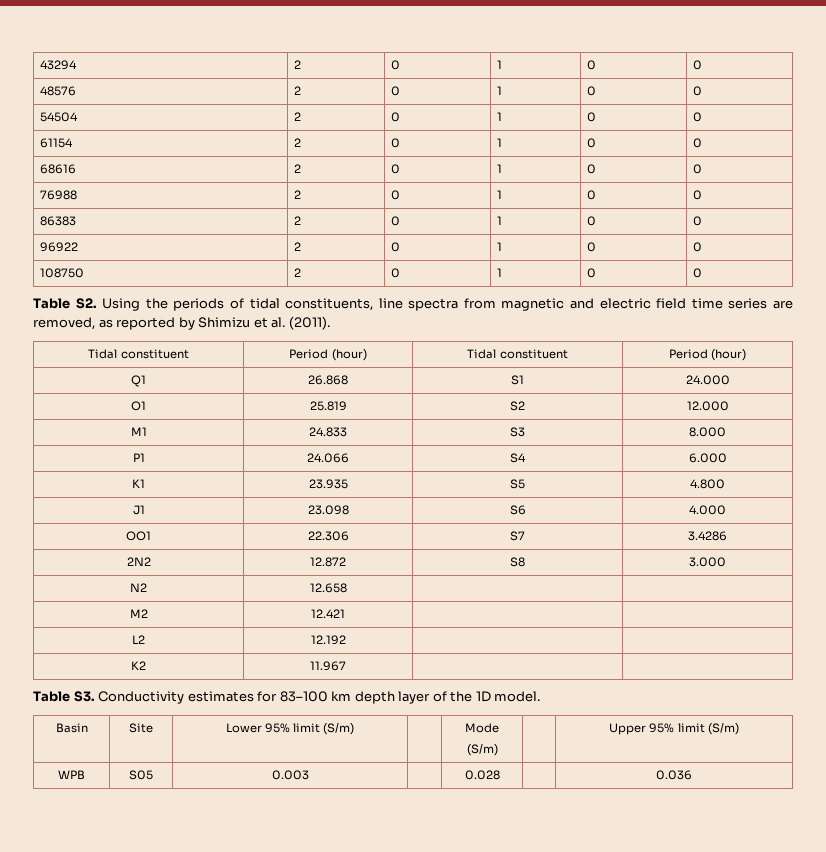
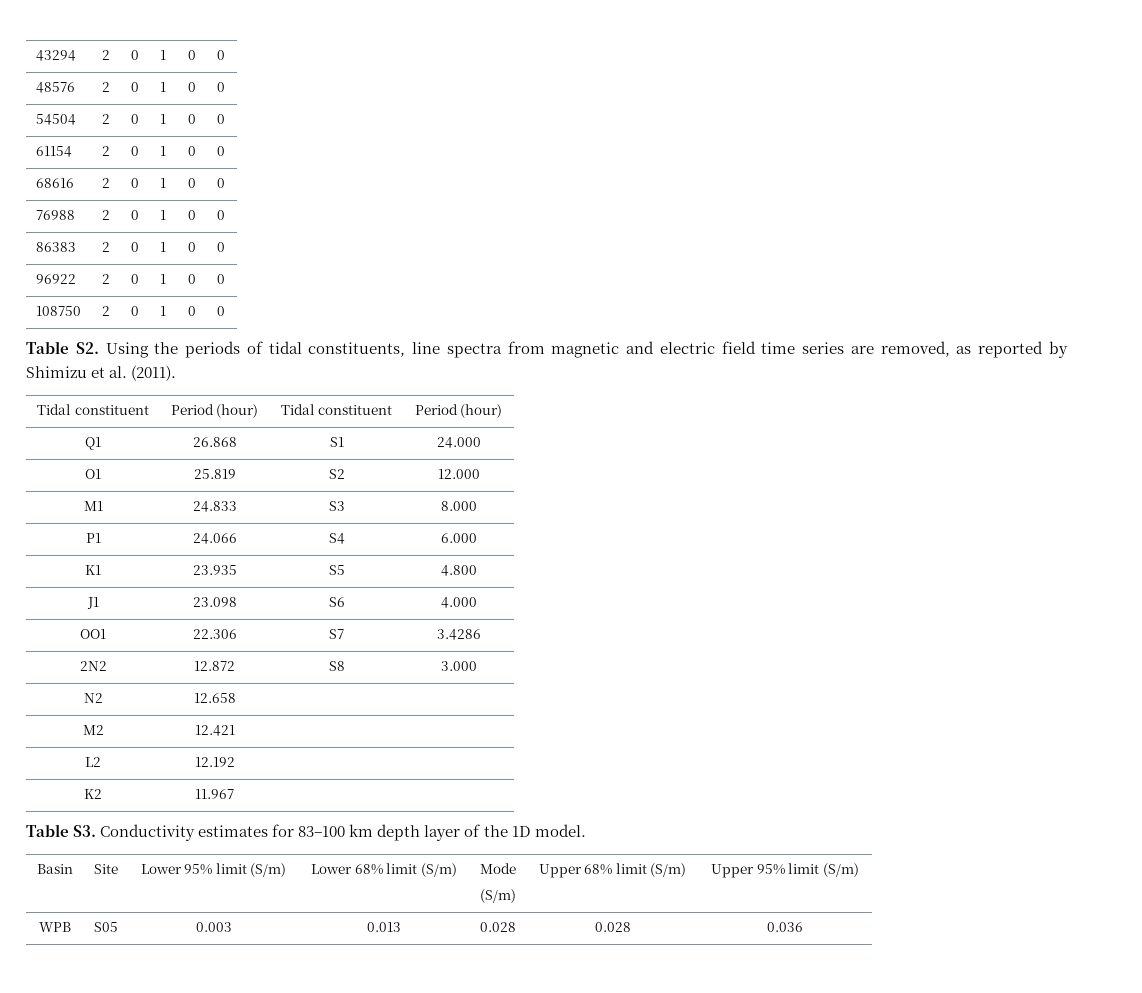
- Basin | Site | Lower 95% limit (S/m) | | Mode
- (S/m) | | Upper 95% limit (S/m)
+ Basin | Site | Lower 95% limit (S/m) | Lower 68% limit (S/m) | Mode
+ (S/m) | Upper 68% limit (S/m) | Upper 95% limit (S/m)
- WPB | S05 | 0.003 | | 0.028 | | 0.036
+ WPB | S05 | 0.003 | 0.013 | 0.028 | 0.028 | 0.036

